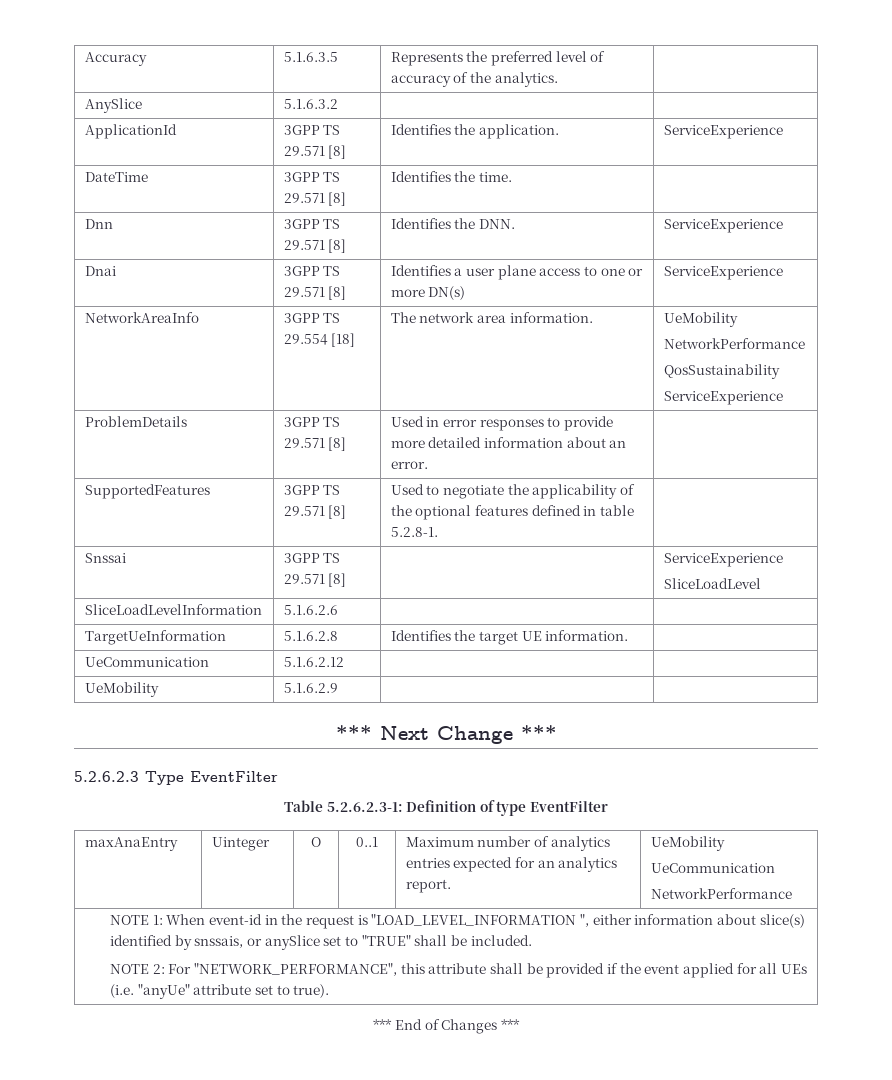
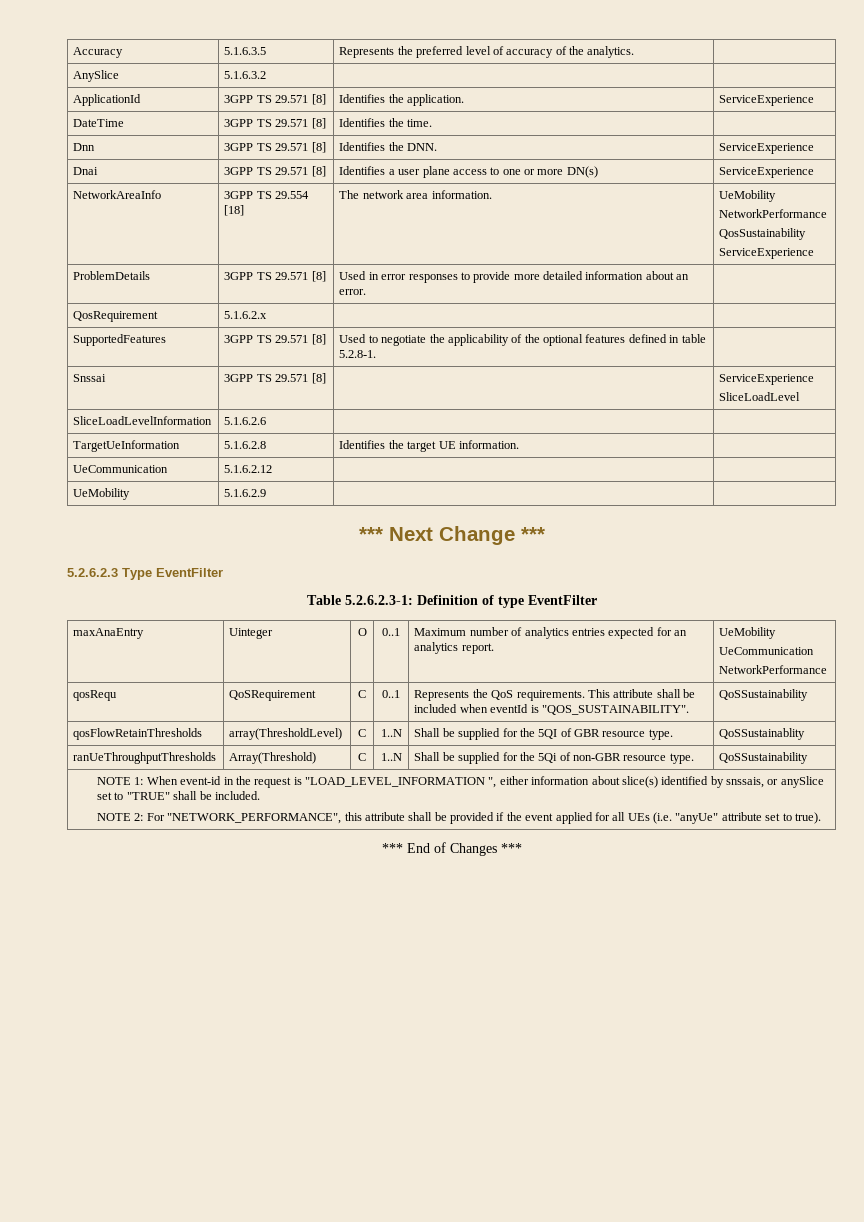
+ QosRequirement | 5.1.6.2.x | |
+ qosRequ | QoSRequirement | C | 0..1 | Represents the QoS requirements. This attribute shall be included when eventId is "QOS_SUSTAINABILITY". | QoSSustainability
+ qosFlowRetainThresholds | array(ThresholdLevel) | C | 1..N | Shall be supplied for the 5QI of GBR resource type. | QoSSustainablity
+ ranUeThroughputThresholds | Array(Threshold) | C | 1..N | Shall be supplied for the 5Qi of non-GBR resource type. | QoSSustainability

